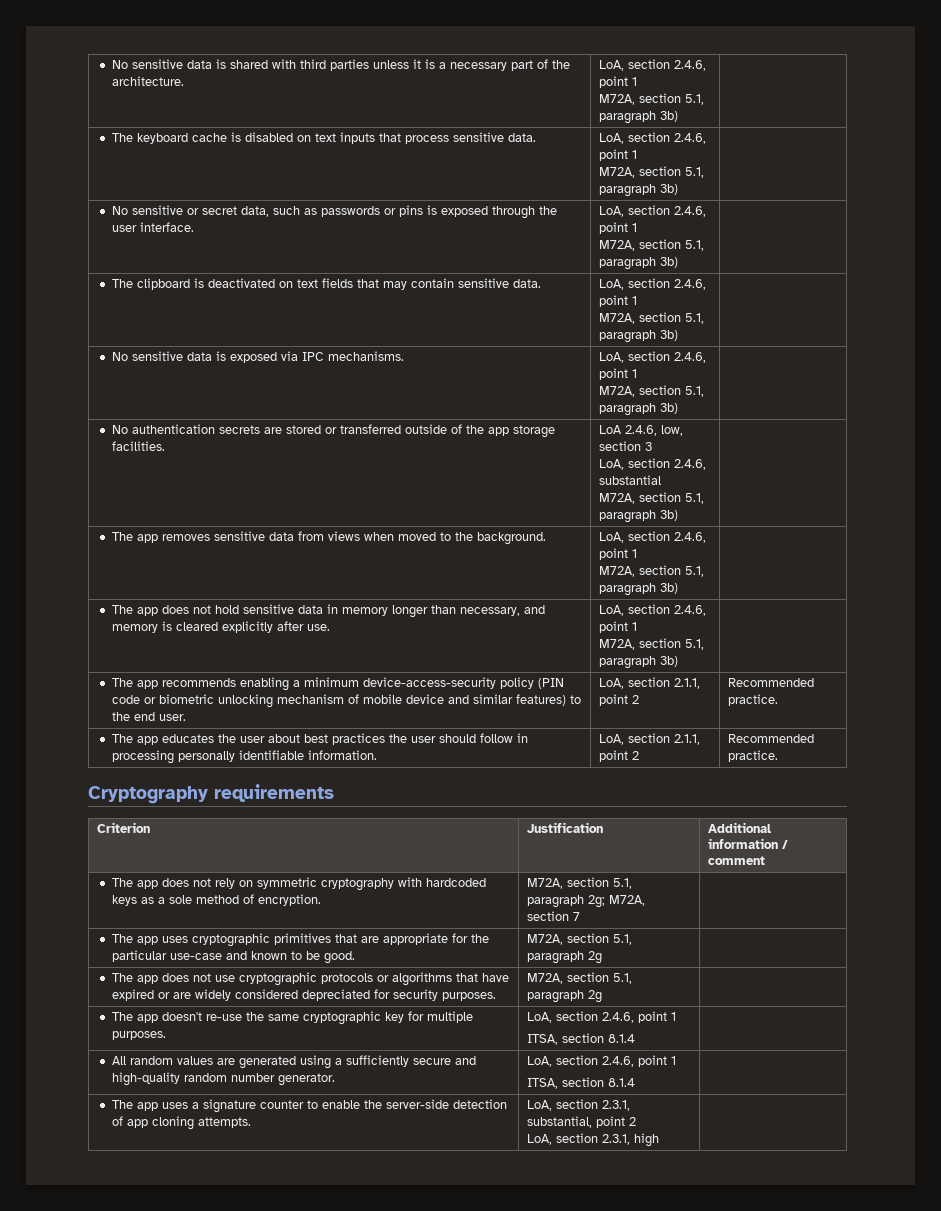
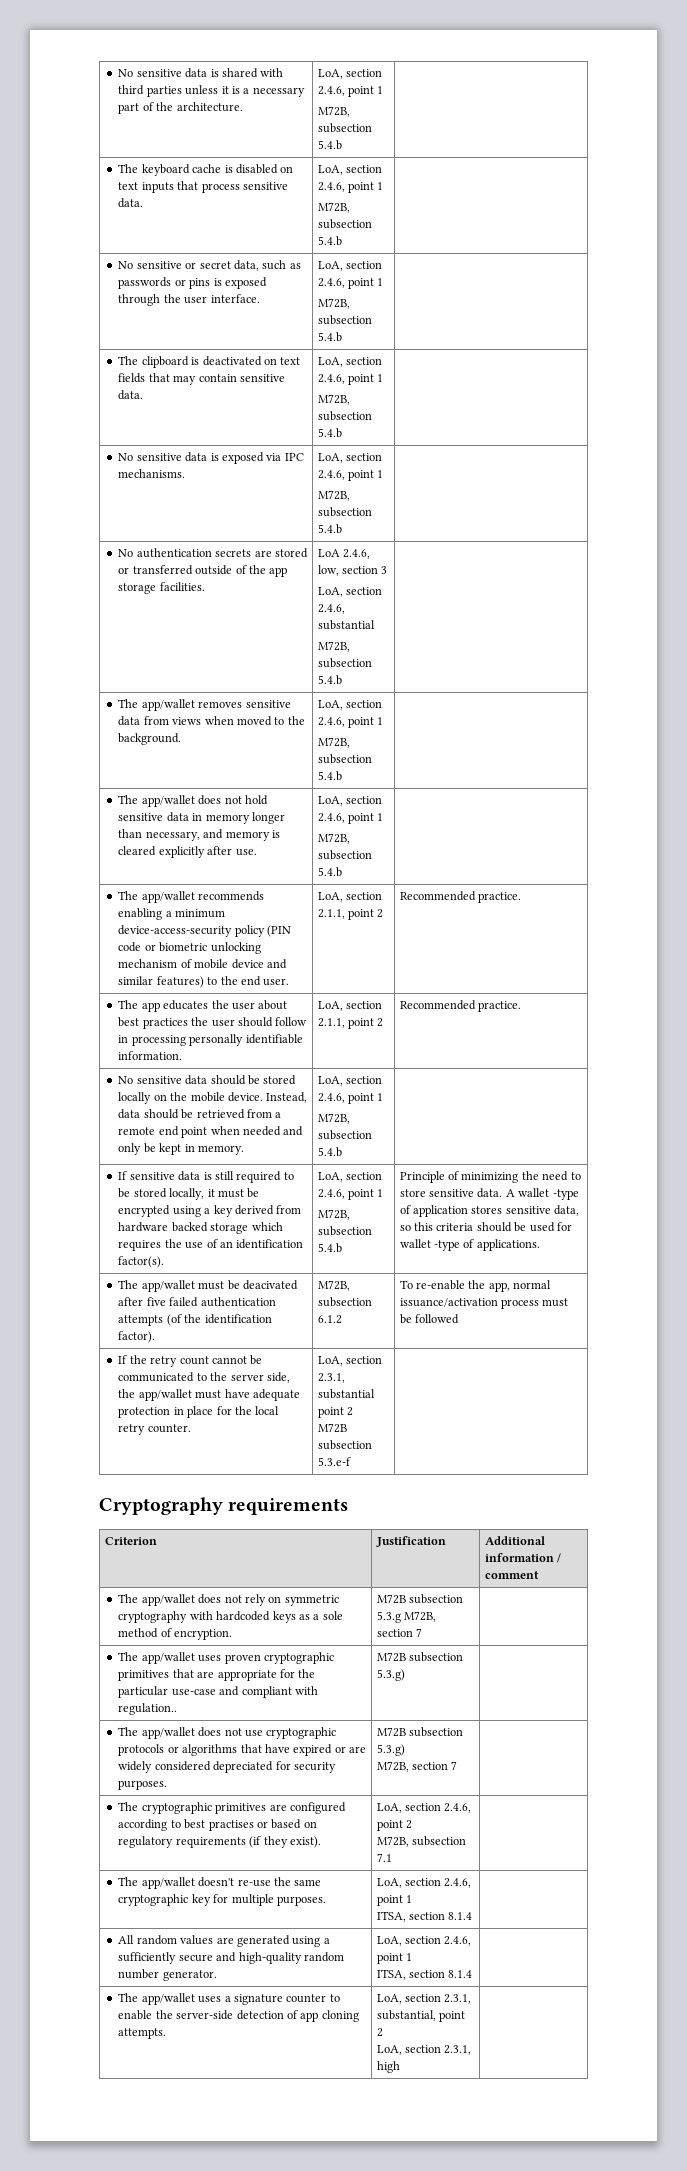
  No sensitive data is shared with third parties unless it is a necessary part of the architecture. | LoA, section 2.4.6, point 1
- M72A, section 5.1, paragraph 3b) |
+ M72B, subsection 5.4.b |
  The keyboard cache is disabled on text inputs that process sensitive data. | LoA, section 2.4.6, point 1
- M72A, section 5.1, paragraph 3b) |
+ M72B, subsection 5.4.b |
  No sensitive or secret data, such as passwords or pins is exposed through the user interface. | LoA, section 2.4.6, point 1
- M72A, section 5.1, paragraph 3b) |
+ M72B, subsection 5.4.b |
  The clipboard is deactivated on text fields that may contain sensitive data. | LoA, section 2.4.6, point 1
- M72A, section 5.1, paragraph 3b) |
+ M72B, subsection 5.4.b |
  No sensitive data is exposed via IPC mechanisms. | LoA, section 2.4.6, point 1
- M72A, section 5.1, paragraph 3b) |
+ M72B, subsection 5.4.b |
  No authentication secrets are stored or transferred outside of the app storage facilities. | LoA 2.4.6, low, section 3
  LoA, section 2.4.6, substantial
- M72A, section 5.1, paragraph 3b) |
- The app removes sensitive data from views when moved to the background. | LoA, section 2.4.6, point 1
- M72A, section 5.1, paragraph 3b) |
- The app does not hold sensitive data in memory longer than necessary, and memory is cleared explicitly after use. | LoA, section 2.4.6, point 1
- M72A, section 5.1, paragraph 3b) |
- The app recommends enabling a minimum device-access-security policy (PIN code or biometric unlocking mechanism of mobile device and similar features) to the end user. | LoA, section 2.1.1, point 2 | Recommended practice.
+ M72B, subsection 5.4.b |
+ The app/wallet removes sensitive data from views when moved to the background. | LoA, section 2.4.6, point 1
+ M72B, subsection 5.4.b |
+ The app/wallet does not hold sensitive data in memory longer than necessary, and memory is cleared explicitly after use. | LoA, section 2.4.6, point 1
+ M72B, subsection 5.4.b |
+ The app/wallet recommends enabling a minimum device-access-security policy (PIN code or biometric unlocking mechanism of mobile device and similar features) to the end user. | LoA, section 2.1.1, point 2 | Recommended practice.
+ No sensitive data should be stored locally on the mobile device. Instead, data should be retrieved from a remote end point when needed and only be kept in memory. | LoA, section 2.4.6, point 1
+ M72B, subsection 5.4.b |
+ If sensitive data is still required to be stored locally, it must be encrypted using a key derived from hardware backed storage which requires the use of an identification factor(s). | LoA, section 2.4.6, point 1
+ M72B, subsection 5.4.b | Principle of minimizing the need to store sensitive data. A wallet -type of application stores sensitive data, so this criteria should be used for wallet -type of applications.
+ The app/wallet must be deacivated after five failed authentication attempts (of the identification factor). | M72B, subsection 6.1.2 | To re-enable the app, normal issuance/activation process must be followed
+ If the retry count cannot be communicated to the server side, the app/wallet must have adequate protection in place for the local retry counter. | LoA, section 2.3.1, substantial point 2
+ M72B subsection 5.3.e-f |
- The app does not rely on symmetric cryptography with hardcoded keys as a sole method of encryption. | M72A, section 5.1, paragraph 2g; M72A, section 7 |
- The app uses cryptographic primitives that are appropriate for the particular use-case and known to be good. | M72A, section 5.1, paragraph 2g |
- The app does not use cryptographic protocols or algorithms that have expired or are widely considered depreciated for security purposes. | M72A, section 5.1, paragraph 2g |
- The app doesn't re-use the same cryptographic key for multiple purposes. | LoA, section 2.4.6, point 1
+ The app/wallet does not rely on symmetric cryptography with hardcoded keys as a sole method of encryption. | M72B subsection 5.3.g M72B, section 7 |
+ The app/wallet uses proven cryptographic primitives that are appropriate for the particular use-case and compliant with regulation.. | M72B subsection 5.3.g) |
+ The app/wallet does not use cryptographic protocols or algorithms that have expired or are widely considered depreciated for security purposes. | M72B subsection 5.3.g)
+ M72B, section 7 |
+ The cryptographic primitives are configured according to best practises or based on regulatory requirements (if they exist). | LoA, section 2.4.6, point 2
+ M72B, subsection 7.1 |
+ The app/wallet doesn't re-use the same cryptographic key for multiple purposes. | LoA, section 2.4.6, point 1
- The app uses a signature counter to enable the server-side detection of app cloning attempts. | LoA, section 2.3.1, substantial, point 2
+ The app/wallet uses a signature counter to enable the server-side detection of app cloning attempts. | LoA, section 2.3.1, substantial, point 2

